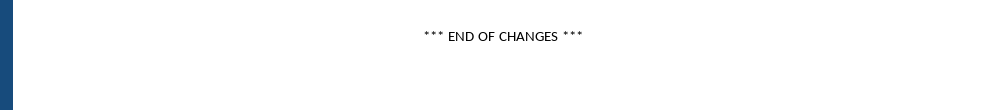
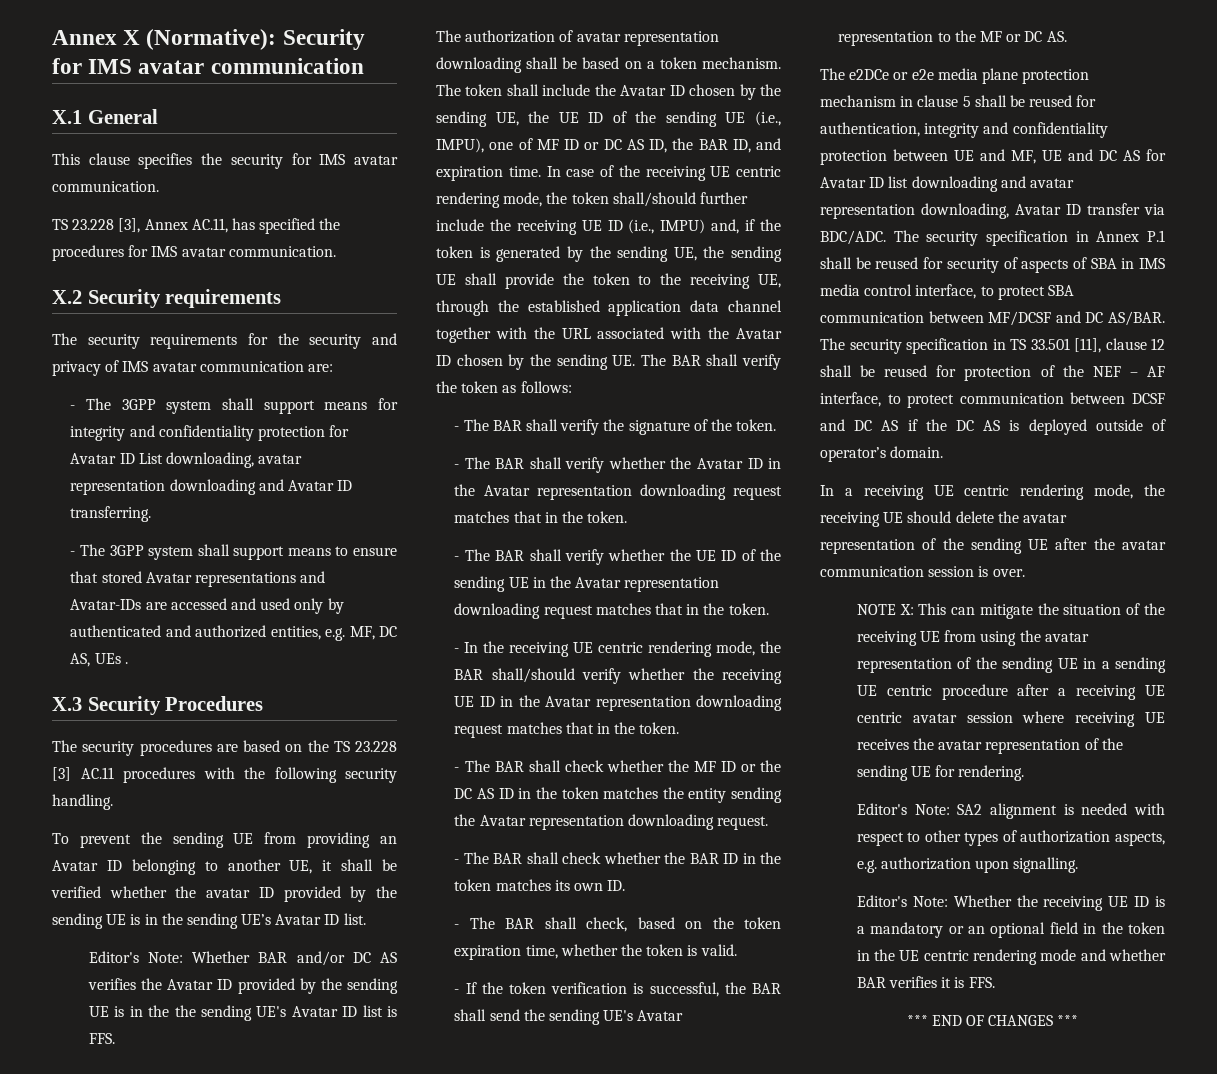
+ Annex X (Normative): Security for IMS avatar communication
+ X.1 General
+ This clause specifies the security for IMS avatar communication.
+ TS 23.228 [3], Annex AC.11, has specified the procedures for IMS avatar communication.
+ X.2 Security requirements
+ The security requirements for the security and privacy of IMS avatar communication are:
+ - The 3GPP system shall support means for integrity and confidentiality protection for Avatar ID List downloading, avatar representation downloading and Avatar ID transferring.
+ - The 3GPP system shall support means to ensure that stored Avatar representations and Avatar-IDs are accessed and used only by authenticated and authorized entities, e.g. MF, DC AS, UEs .
+ X.3 Security Procedures
+ The security procedures are based on the TS 23.228 [3] AC.11 procedures with the following security handling.
+ To prevent the sending UE from providing an Avatar ID belonging to another UE, it shall be verified whether the avatar ID provided by the sending UE is in the sending UE’s Avatar ID list.
+ Editor's Note: Whether BAR and/or DC AS verifies the Avatar ID provided by the sending UE is in the the sending UE's Avatar ID list is FFS.
+ The authorization of avatar representation downloading shall be based on a token mechanism. The token shall include the Avatar ID chosen by the sending UE, the UE ID of the sending UE (i.e., IMPU), one of MF ID or DC AS ID, the BAR ID, and expiration time. In case of the receiving UE centric rendering mode, the token shall/should further include the receiving UE ID (i.e., IMPU) and, if the token is generated by the sending UE, the sending UE shall provide the token to the receiving UE, through the established application data channel together with the URL associated with the Avatar ID chosen by the sending UE. The BAR shall verify the token as follows:
+ - The BAR shall verify the signature of the token.
+ - The BAR shall verify whether the Avatar ID in the Avatar representation downloading request matches that in the token.
+ - The BAR shall verify whether the UE ID of the sending UE in the Avatar representation downloading request matches that in the token.
+ - In the receiving UE centric rendering mode, the BAR shall/should verify whether the receiving UE ID in the Avatar representation downloading request matches that in the token.
+ - The BAR shall check whether the MF ID or the DC AS ID in the token matches the entity sending the Avatar representation downloading request.
+ - The BAR shall check whether the BAR ID in the token matches its own ID.
+ - The BAR shall check, based on the token expiration time, whether the token is valid.
+ - If the token verification is successful, the BAR shall send the sending UE's Avatar representation to the MF or DC AS.
+ The e2DCe or e2e media plane protection mechanism in clause 5 shall be reused for authentication, integrity and confidentiality protection between UE and MF, UE and DC AS for Avatar ID list downloading and avatar representation downloading, Avatar ID transfer via BDC/ADC. The security specification in Annex P.1 shall be reused for security of aspects of SBA in IMS media control interface, to protect SBA communication between MF/DCSF and DC AS/BAR. The security specification in TS 33.501 [11], clause 12 shall be reused for protection of the NEF – AF interface, to protect communication between DCSF and DC AS if the DC AS is deployed outside of operator’s domain.
+ In a receiving UE centric rendering mode, the receiving UE should delete the avatar representation of the sending UE after the avatar communication session is over.
+ NOTE X: This can mitigate the situation of the receiving UE from using the avatar representation of the sending UE in a sending UE centric procedure after a receiving UE centric avatar session where receiving UE receives the avatar representation of the sending UE for rendering.
+ Editor's Note: SA2 alignment is needed with respect to other types of authorization aspects, e.g. authorization upon signalling.
+ Editor's Note: Whether the receiving UE ID is a mandatory or an optional field in the token in the UE centric rendering mode and whether BAR verifies it is FFS.

